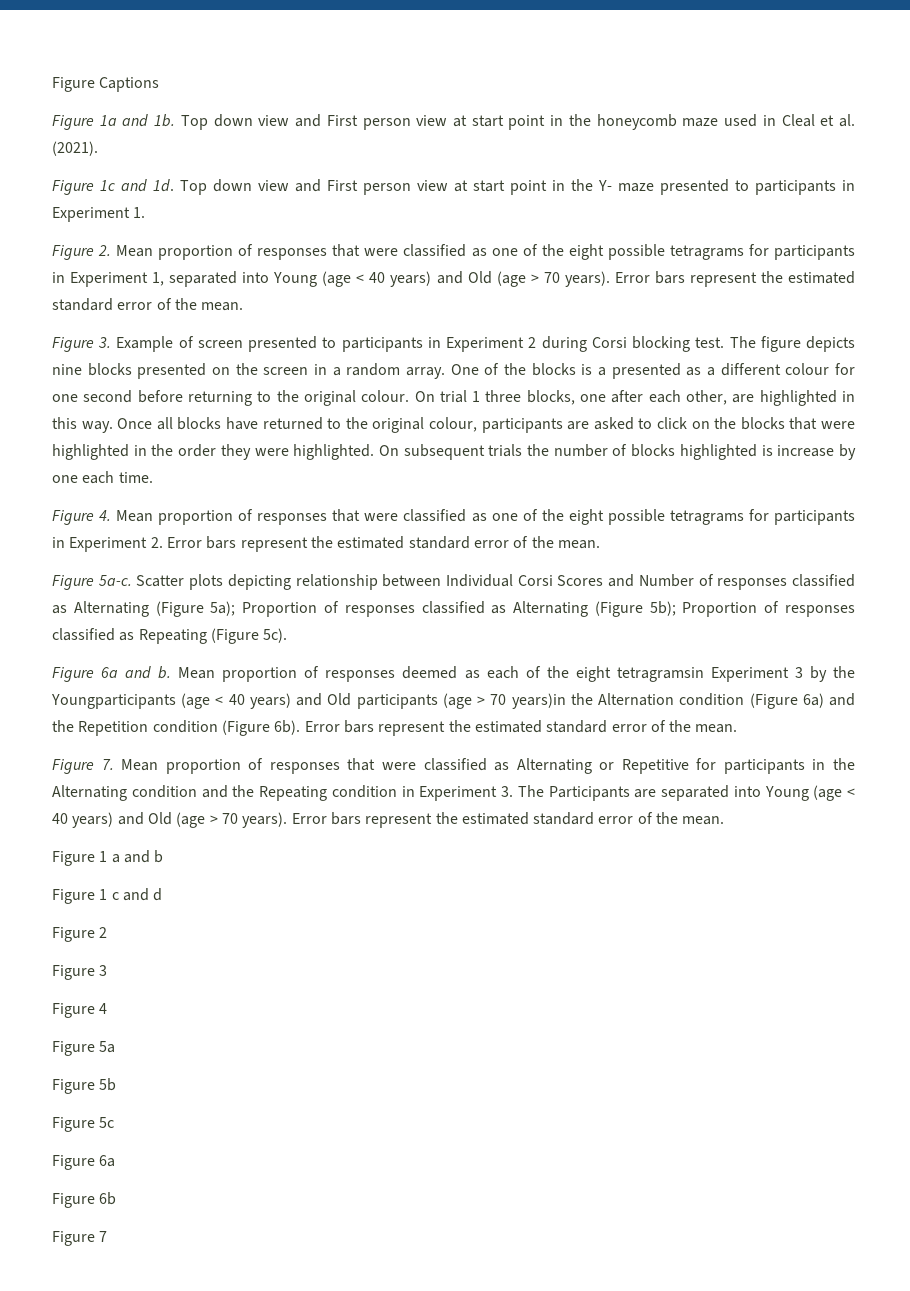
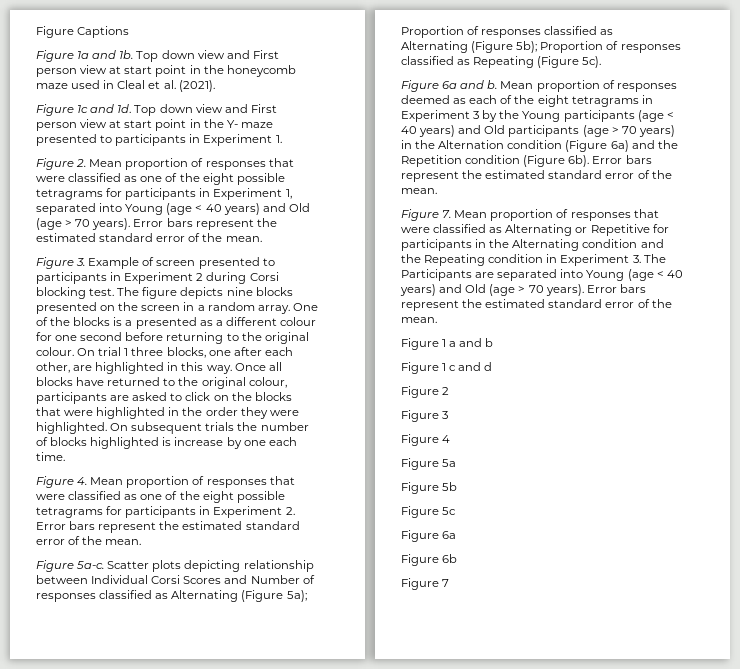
- Mean proportion of responses deemed as each of the eight tetragramsin Experiment 3 by the Youngparticipants (age < 40 years) and Old participants (age > 70 years)in the Alternation condition (Figure 6a) and the Repetition condition (Figure 6b).
+ Mean proportion of responses deemed as each of the eight tetragrams in Experiment 3 by the Young participants (age < 40 years) and Old participants (age > 70 years) in the Alternation condition (Figure 6a) and the Repetition condition (Figure 6b).

